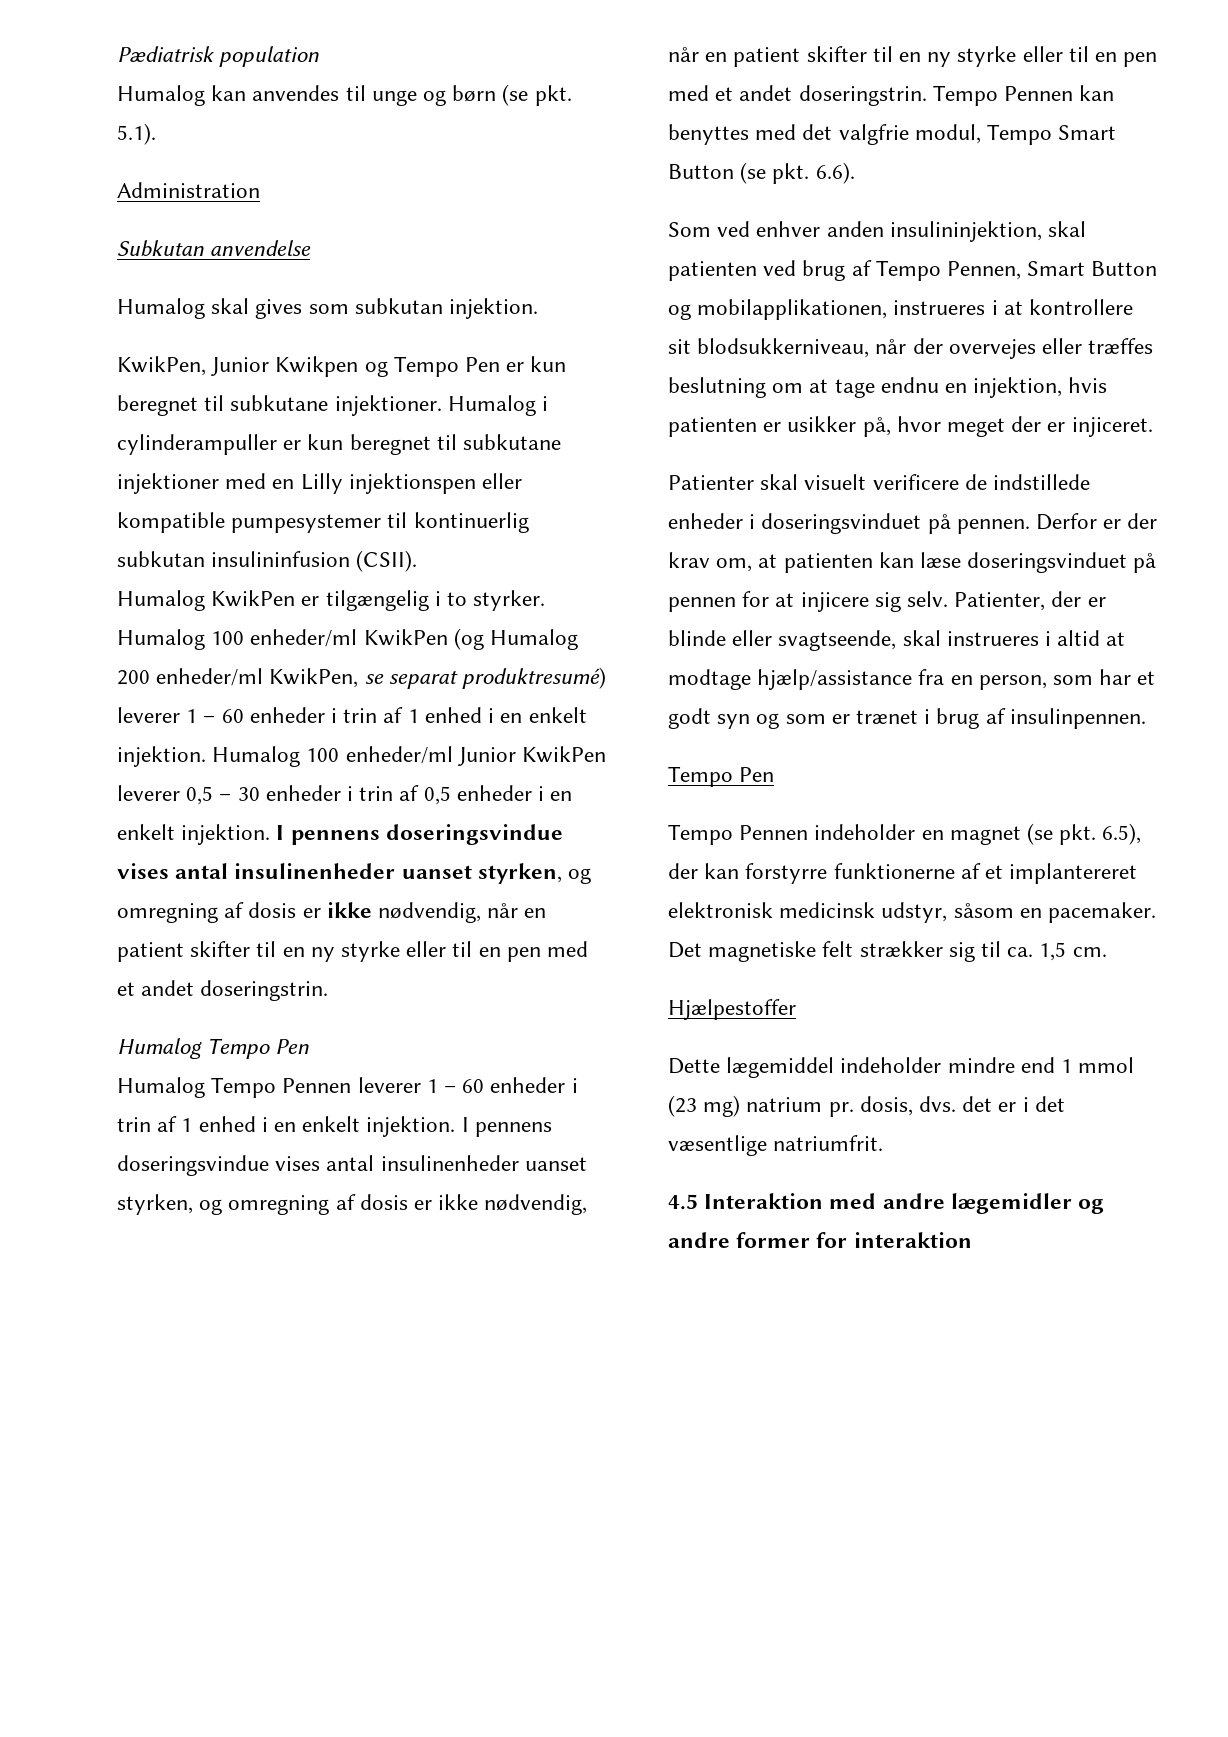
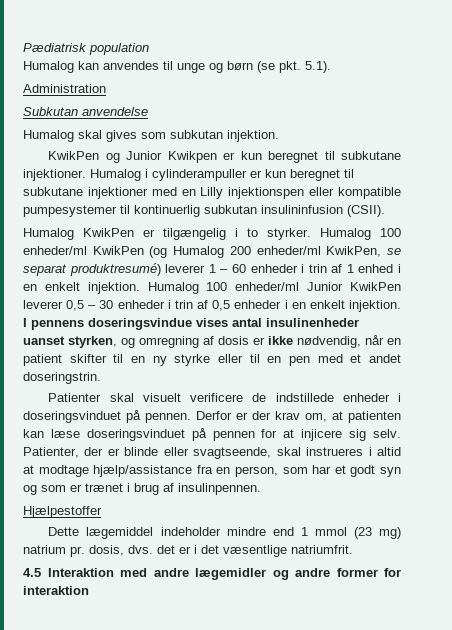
- KwikPen, Junior Kwikpen og Tempo Pen er kun beregnet til subkutane injektioner.
+ KwikPen og Junior Kwikpen er kun beregnet til subkutane injektioner.
- Humalog Tempo Pen
- Humalog Tempo Pennen leverer 1 – 60 enheder i trin af 1 enhed i en enkelt injektion. I pennens doseringsvindue vises antal insulinenheder uanset styrken, og omregning af dosis er ikke nødvendig, når en patient skifter til en ny styrke eller til en pen med et andet doseringstrin. Tempo Pennen kan benyttes med det valgfrie modul, Tempo Smart Button (se pkt. 6.6).
- Som ved enhver anden insulininjektion, skal patienten ved brug af Tempo Pennen, Smart Button og mobilapplikationen, instrueres i at kontrollere sit blodsukkerniveau, når der overvejes eller træffes beslutning om at tage endnu en injektion, hvis patienten er usikker på, hvor meget der er injiceret.
  Patienter, der er blinde eller svagtseende, skal instrueres i altid at modtage hjælp/assistance fra en person, som har et godt syn og som er trænet i brug af insulinpennen.
- Tempo Pen
- Tempo Pennen indeholder en magnet (se pkt. 6.5), der kan forstyrre funktionerne af et implantereret elektronisk medicinsk udstyr, såsom en pacemaker. Det magnetiske felt strækker sig til ca. 1,5 cm.

